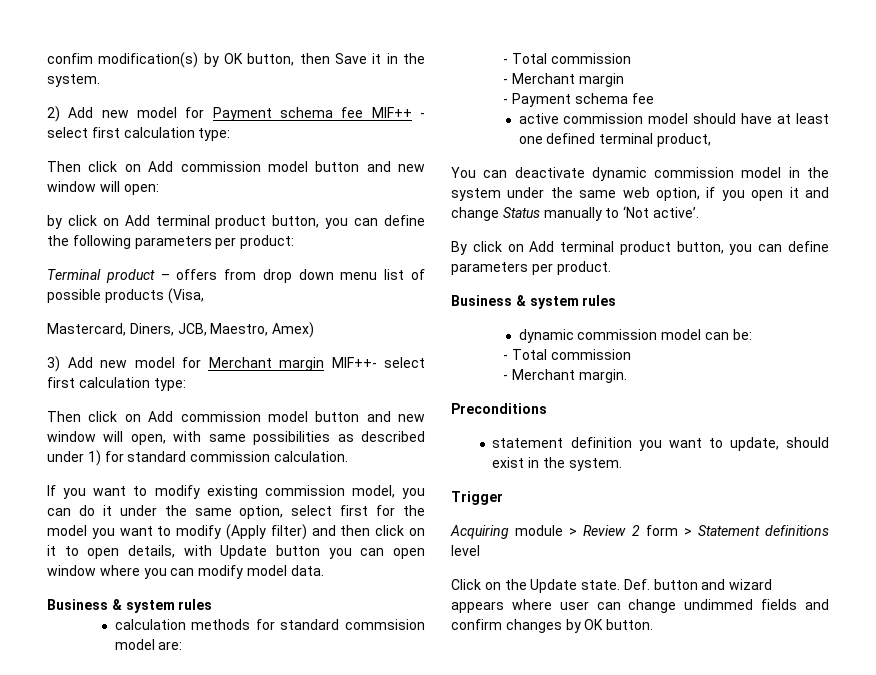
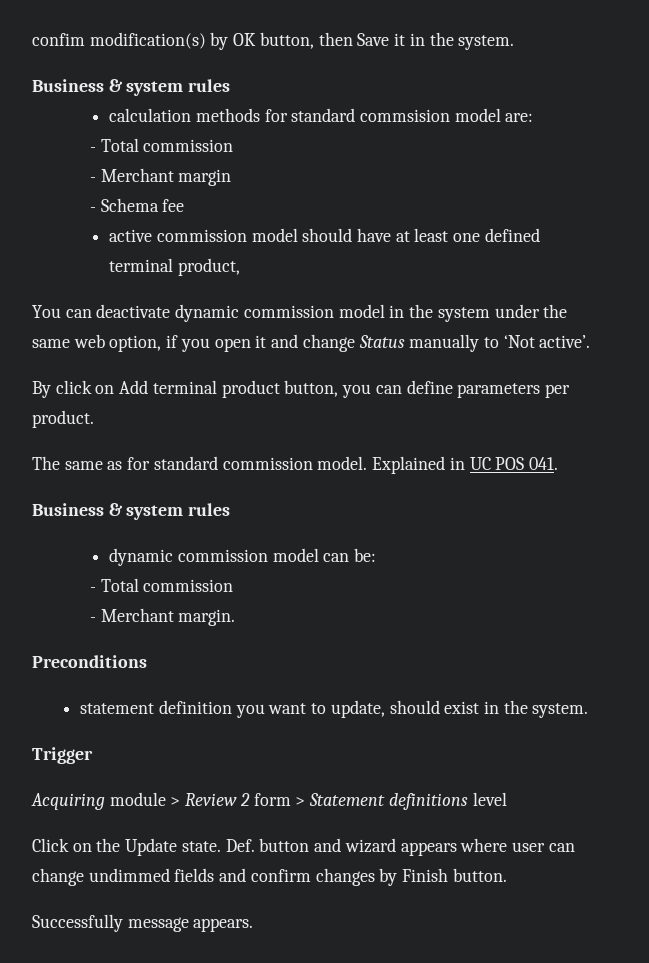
- 2) Add new model for Payment schema fee MIF++ - select first calculation type:
- Then click on Add commission model button and new window will open:
- by click on Add terminal product button, you can define the following parameters per product:
- Terminal product – offers from drop down menu list of possible products (Visa,
- Mastercard, Diners, JCB, Maestro, Amex)
- 3) Add new model for Merchant margin MIF++- select first calculation type:
- Then click on Add commission model button and new window will open, with same possibilities as described under 1) for standard commission calculation.
- If you want to modify existing commission model, you can do it under the same option, select first for the model you want to modify (Apply filter) and then click on it to open details, with Update button you can open window where you can modify model data.
- - Payment schema fee
+ - Schema fee
+ The same as for standard commission model. Explained in UC POS 041.
- Def. button and wizard appears where user can change undimmed fields and confirm changes by OK button.
+ Def. button and wizard appears where user can change undimmed fields and confirm changes by Finish button.
+ Successfully message appears.

